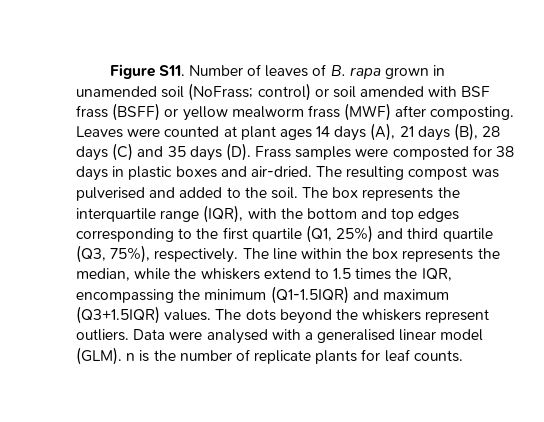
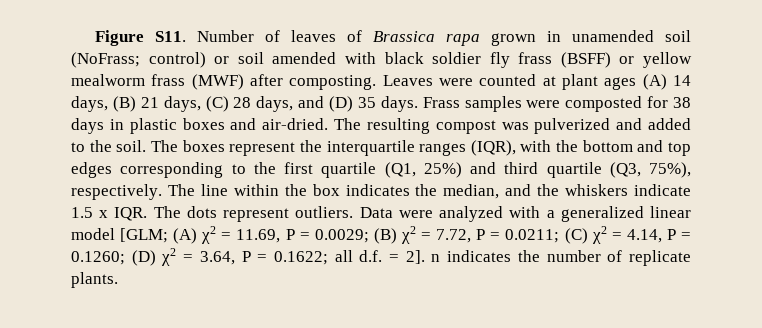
- Figure S11. Number of leaves of B. rapa grown in unamended soil (NoFrass; control) or soil amended with BSF frass (BSFF) or yellow mealworm frass (MWF) after composting.
+ Figure S11. Number of leaves of Brassica rapa grown in unamended soil (NoFrass; control) or soil amended with black soldier fly frass (BSFF) or yellow mealworm frass (MWF) after composting.
- Leaves were counted at plant ages 14 days (A), 21 days (B), 28 days (C) and 35 days (D). Frass samples were composted for 38 days in plastic boxes and air-dried.
+ Leaves were counted at plant ages (A) 14 days, (B) 21 days, (C) 28 days, and (D) 35 days. Frass samples were composted for 38 days in plastic boxes and air-dried.
- The resulting compost was pulverised and added to the soil.
+ The resulting compost was pulverized and added to the soil.
- The box represents the interquartile range (IQR), with the bottom and top edges corresponding to the first quartile (Q1, 25%) and third quartile (Q3, 75%), respectively.
+ The boxes represent the interquartile ranges (IQR), with the bottom and top edges corresponding to the first quartile (Q1, 25%) and third quartile (Q3, 75%), respectively.
- The line within the box represents the median, while the whiskers extend to 1.5 times the IQR, encompassing the minimum (Q1-1.5IQR) and maximum (Q3+1.5IQR) values. The dots beyond the whiskers represent outliers.
+ The line within the box indicates the median, and the whiskers indicate 1.5 x IQR. The dots represent outliers.
- Data were analysed with a generalised linear model (GLM). n is the number of replicate plants for leaf counts.
+ Data were analyzed with a generalized linear model [GLM; (A) χ2 = 11.69, P = 0.0029; (B) χ2 = 7.72, P = 0.0211; (C) χ2 = 4.14, P = 0.1260; (D) χ2 = 3.64, P = 0.1622; all d.f. = 2]. n indicates the number of replicate plants.

